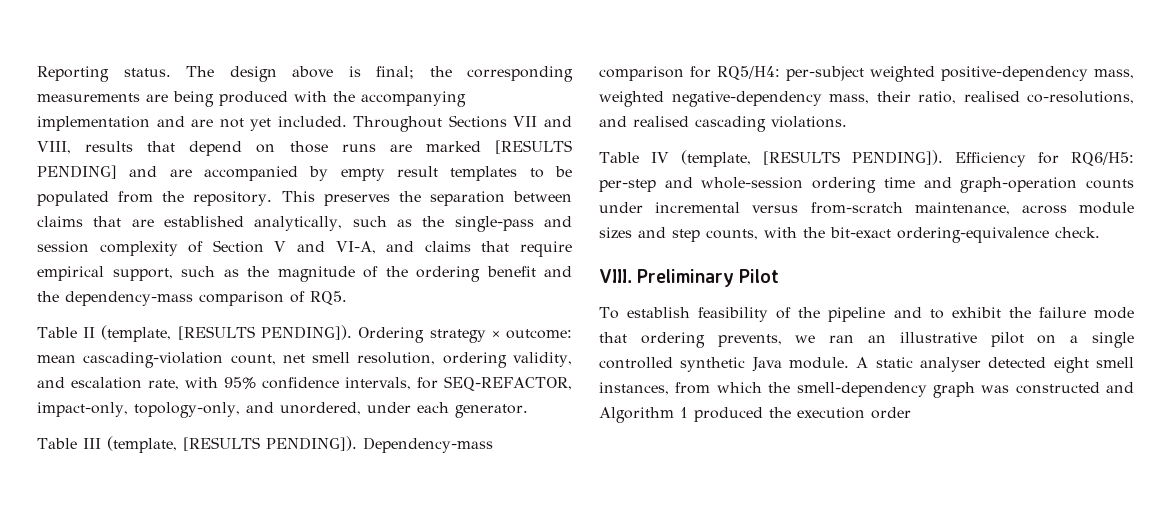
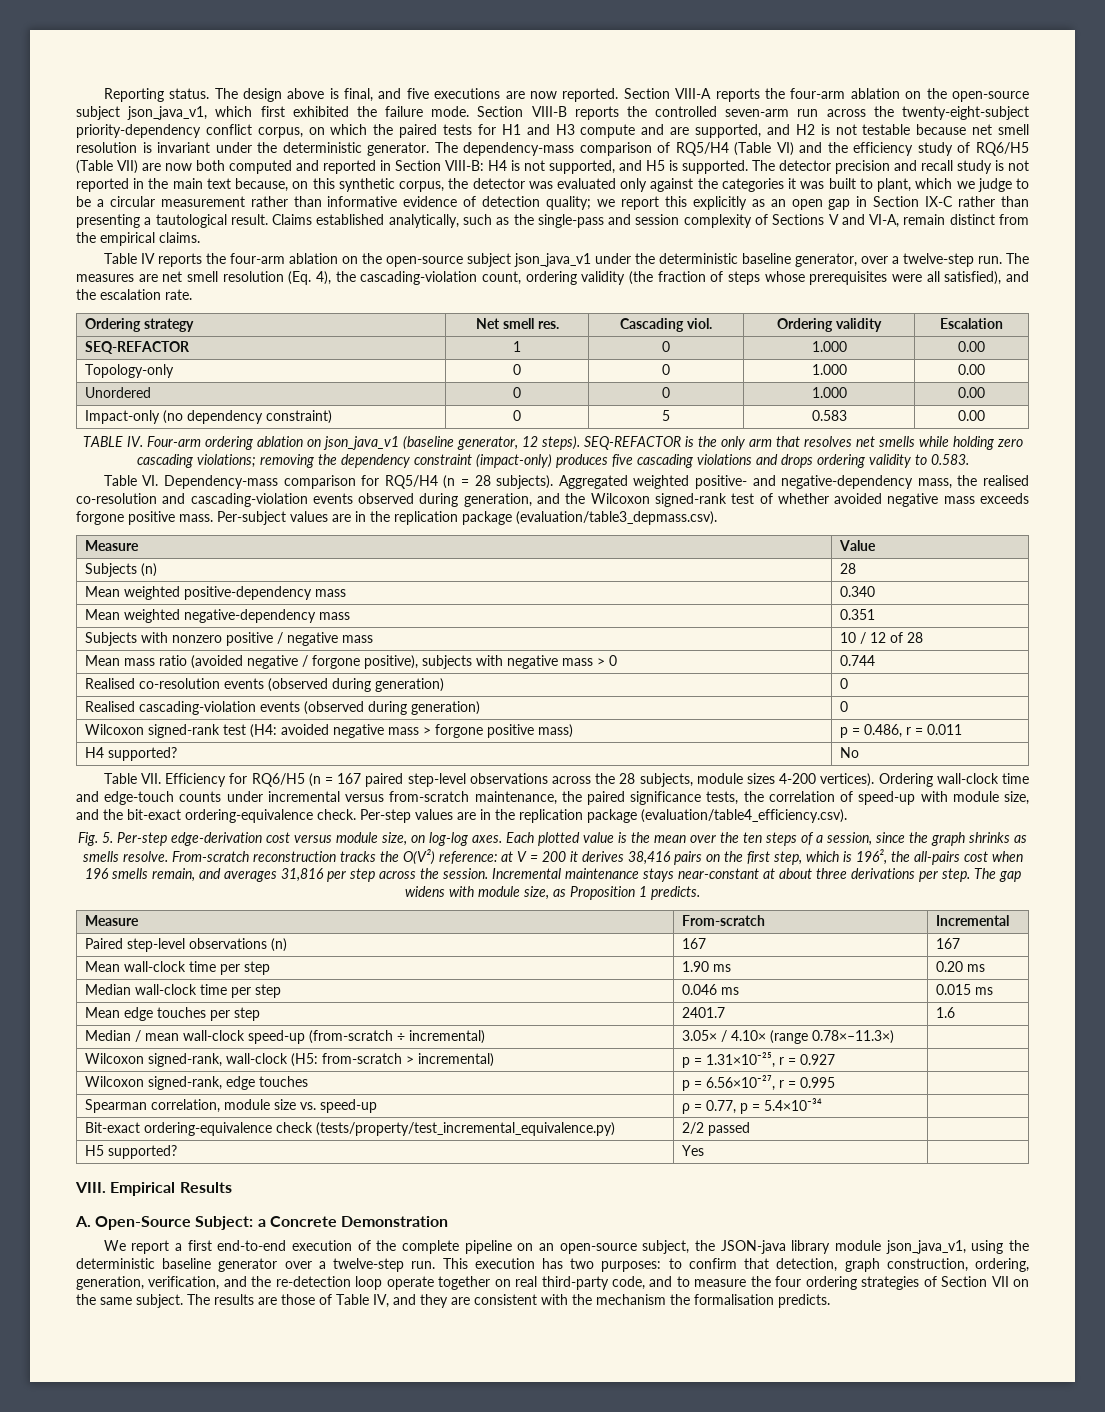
- The design above is final; the corresponding measurements are being produced with the accompanying implementation and are not yet included. Throughout Sections VII and VIII, results that depend on those runs are marked [RESULTS PENDING] and are accompanied by empty result templates to be populated from the repository. This preserves the separation between claims that are established analytically, such as the single-pass and session complexity of Section V and VI-A, and claims that require empirical support, such as the magnitude of the ordering benefit and the dependency-mass comparison of RQ5.
- Table II (template, [RESULTS PENDING]). Ordering strategy × outcome: mean cascading-violation count, net smell resolution, ordering validity, and escalation rate, with 95% confidence intervals, for SEQ-REFACTOR, impact-only, topology-only, and unordered, under each generator.
- Table III (template, [RESULTS PENDING]). Dependency-mass comparison for RQ5/H4: per-subject weighted positive-dependency mass, weighted negative-dependency mass, their ratio, realised co-resolutions, and realised cascading violations.
- Table IV (template, [RESULTS PENDING]). Efficiency for RQ6/H5: per-step and whole-session ordering time and graph-operation counts under incremental versus from-scratch maintenance, across module sizes and step counts, with the bit-exact ordering-equivalence check.
- VIII. Preliminary Pilot
- To establish feasibility of the pipeline and to exhibit the failure mode that ordering prevents, we ran an illustrative pilot on a single controlled synthetic Java module. A static analyser detected eight smell instances, from which the smell-dependency graph was constructed and Algorithm 1 produced the execution order
+ The design above is final, and five executions are now reported. Section VIII-A reports the four-arm ablation on the open-source subject json_java_v1, which first exhibited the failure mode. Section VIII-B reports the controlled seven-arm run across the twenty-eight-subject priority-dependency conflict corpus, on which the paired tests for H1 and H3 compute and are supported, and H2 is not testable because net smell resolution is invariant under the deterministic generator. The dependency-mass comparison of RQ5/H4 (Table VI) and the efficiency study of RQ6/H5 (Table VII) are now both computed and reported in Section VIII-B: H4 is not supported, and H5 is supported. The detector precision and recall study is not reported in the main text because, on this synthetic corpus, the detector was evaluated only against the categories it was built to plant, which we judge to be a circular measurement rather than informative evidence of detection quality; we report this explicitly as an open gap in Section IX-C rather than presenting a tautological result. Claims established analytically, such as the single-pass and session complexity of Sections V and VI-A, remain distinct from the empirical claims.
+ Table IV reports the four-arm ablation on the open-source subject json_java_v1 under the deterministic baseline generator, over a twelve-step run. The measures are net smell resolution (Eq. 4), the cascading-violation count, ordering validity (the fraction of steps whose prerequisites were all satisfied), and the escalation rate.
+ Ordering strategy | Net smell res. | Cascading viol. | Ordering validity | Escalation
+ SEQ-REFACTOR | 1 | 0 | 1.000 | 0.00
+ Topology-only | 0 | 0 | 1.000 | 0.00
+ Unordered | 0 | 0 | 1.000 | 0.00
+ Impact-only (no dependency constraint) | 0 | 5 | 0.583 | 0.00
+ TABLE IV. Four-arm ordering ablation on json_java_v1 (baseline generator, 12 steps). SEQ-REFACTOR is the only arm that resolves net smells while holding zero cascading violations; removing the dependency constraint (impact-only) produces five cascading violations and drops ordering validity to 0.583.
+ Table VI. Dependency-mass comparison for RQ5/H4 (n = 28 subjects). Aggregated weighted positive- and negative-dependency mass, the realised co-resolution and cascading-violation events observed during generation, and the Wilcoxon signed-rank test of whether avoided negative mass exceeds forgone positive mass. Per-subject values are in the replication package (evaluation/table3_depmass.csv).
+ Measure | Value
+ Subjects (n) | 28
+ Mean weighted positive-dependency mass | 0.340
+ Mean weighted negative-dependency mass | 0.351
+ Subjects with nonzero positive / negative mass | 10 / 12 of 28
+ Mean mass ratio (avoided negative / forgone positive), subjects with negative mass > 0 | 0.744
+ Realised co-resolution events (observed during generation) | 0
+ Realised cascading-violation events (observed during generation) | 0
+ Wilcoxon signed-rank test (H4: avoided negative mass > forgone positive mass) | p = 0.486, r = 0.011
+ H4 supported? | No
+ Table VII. Efficiency for RQ6/H5 (n = 167 paired step-level observations across the 28 subjects, module sizes 4-200 vertices). Ordering wall-clock time and edge-touch counts under incremental versus from-scratch maintenance, the paired significance tests, the correlation of speed-up with module size, and the bit-exact ordering-equivalence check. Per-step values are in the replication package (evaluation/table4_efficiency.csv).
+ Fig. 5. Per-step edge-derivation cost versus module size, on log-log axes. Each plotted value is the mean over the ten steps of a session, since the graph shrinks as smells resolve. From-scratch reconstruction tracks the O(V²) reference: at V = 200 it derives 38,416 pairs on the first step, which is 196², the all-pairs cost when 196 smells remain, and averages 31,816 per step across the session. Incremental maintenance stays near-constant at about three derivations per step. The gap widens with module size, as Proposition 1 predicts.
+ Measure | From-scratch | Incremental
+ Paired step-level observations (n) | 167 | 167
+ Mean wall-clock time per step | 1.90 ms | 0.20 ms
+ Median wall-clock time per step | 0.046 ms | 0.015 ms
+ Mean edge touches per step | 2401.7 | 1.6
+ Median / mean wall-clock speed-up (from-scratch ÷ incremental) | 3.05× / 4.10× (range 0.78×–11.3×) |
+ Wilcoxon signed-rank, wall-clock (H5: from-scratch > incremental) | p = 1.31×10⁻²⁵, r = 0.927 |
+ Wilcoxon signed-rank, edge touches | p = 6.56×10⁻²⁷, r = 0.995 |
+ Spearman correlation, module size vs. speed-up | ρ = 0.77, p = 5.4×10⁻³⁴ |
+ Bit-exact ordering-equivalence check (tests/property/test_incremental_equivalence.py) | 2/2 passed |
+ H5 supported? | Yes |
+ VIII. Empirical Results
+ A. Open-Source Subject: a Concrete Demonstration
+ We report a first end-to-end execution of the complete pipeline on an open-source subject, the JSON-java library module json_java_v1, using the deterministic baseline generator over a twelve-step run. This execution has two purposes: to confirm that detection, graph construction, ordering, generation, verification, and the re-detection loop operate together on real third-party code, and to measure the four ordering strategies of Section VII on the same subject. The results are those of Table IV, and they are consistent with the mechanism the formalisation predicts.

